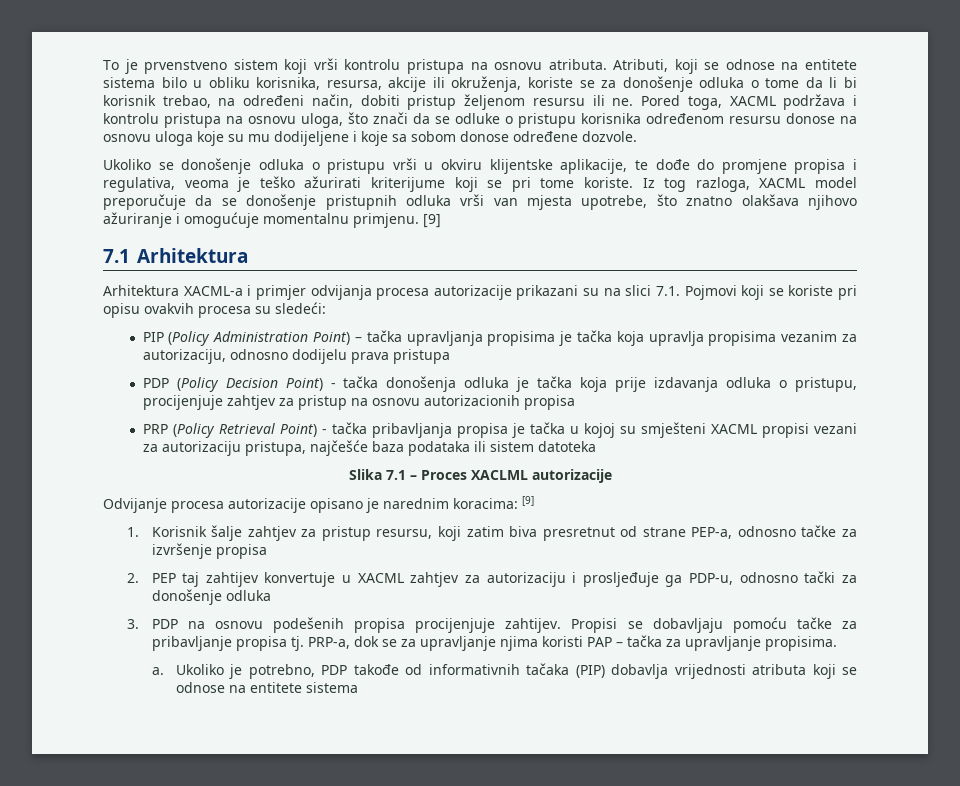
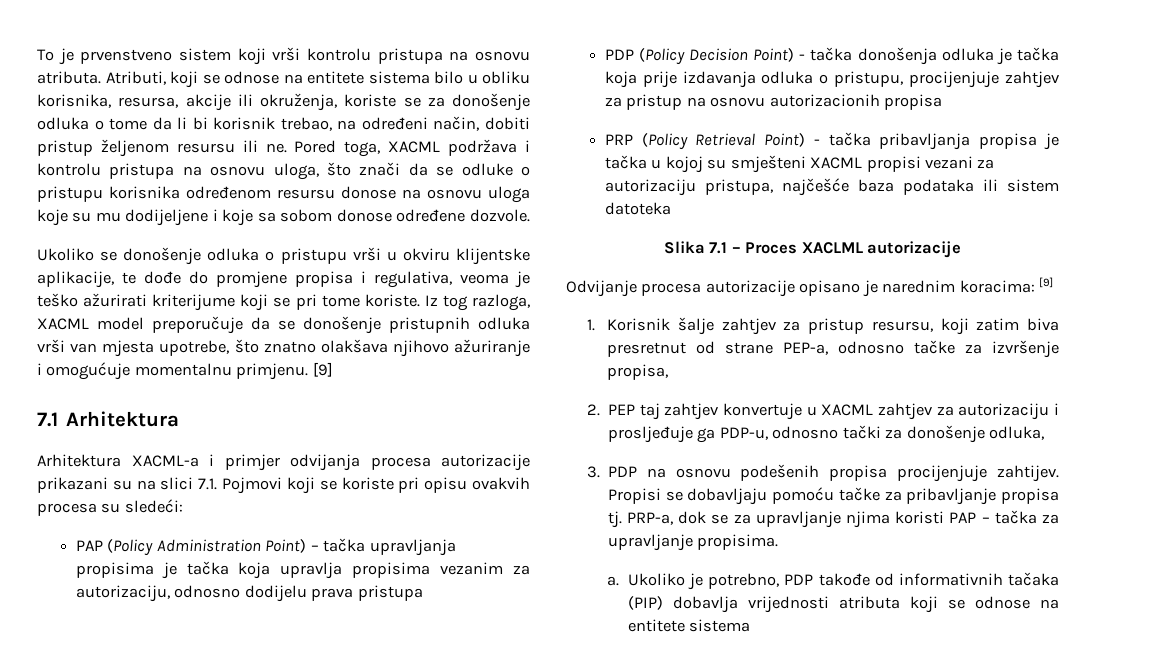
- PIP (Policy Administration Point) – tačka upravljanja propisima je tačka koja upravlja propisima vezanim za autorizaciju, odnosno dodijelu prava pristupa
+ PAP (Policy Administration Point) – tačka upravljanja propisima je tačka koja upravlja propisima vezanim za autorizaciju, odnosno dodijelu prava pristupa
- 1. Korisnik šalje zahtjev za pristup resursu, koji zatim biva presretnut od strane PEP-a, odnosno tačke za izvršenje propisa
+ 1. Korisnik šalje zahtjev za pristup resursu, koji zatim biva presretnut od strane PEP-a, odnosno tačke za izvršenje propisa,
- 2. PEP taj zahtijev konvertuje u XACML zahtjev za autorizaciju i prosljeđuje ga PDP-u, odnosno tački za donošenje odluka
+ 2. PEP taj zahtjev konvertuje u XACML zahtjev za autorizaciju i prosljeđuje ga PDP-u, odnosno tački za donošenje odluka,

